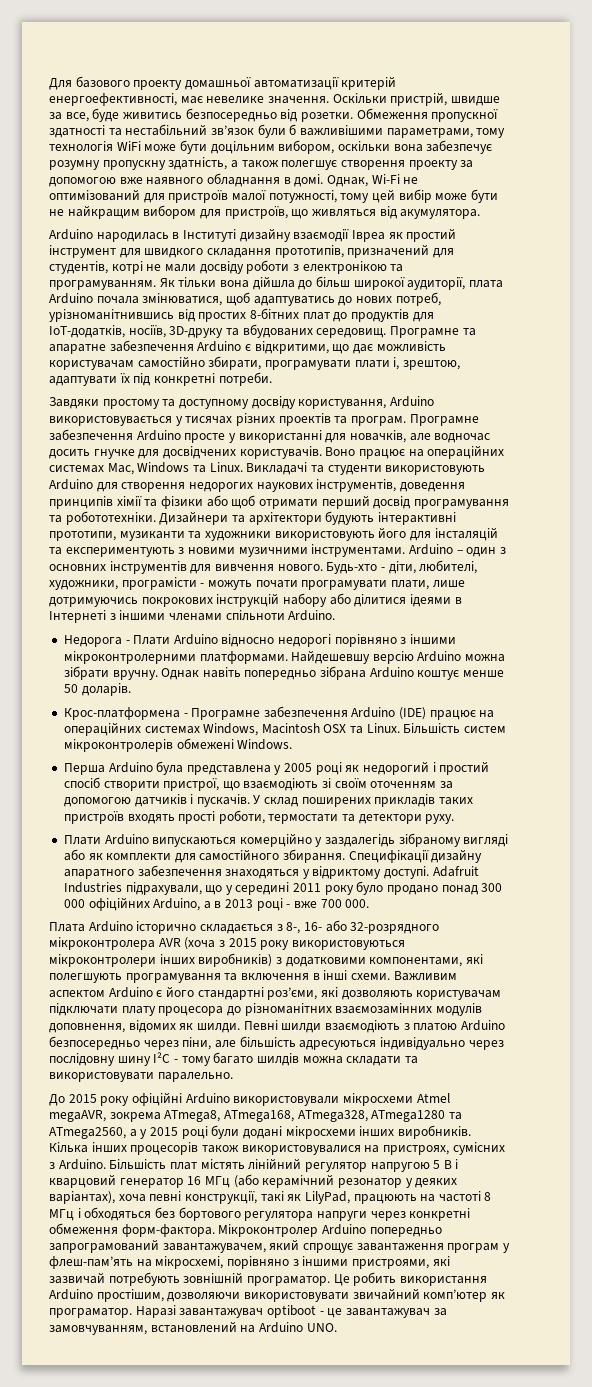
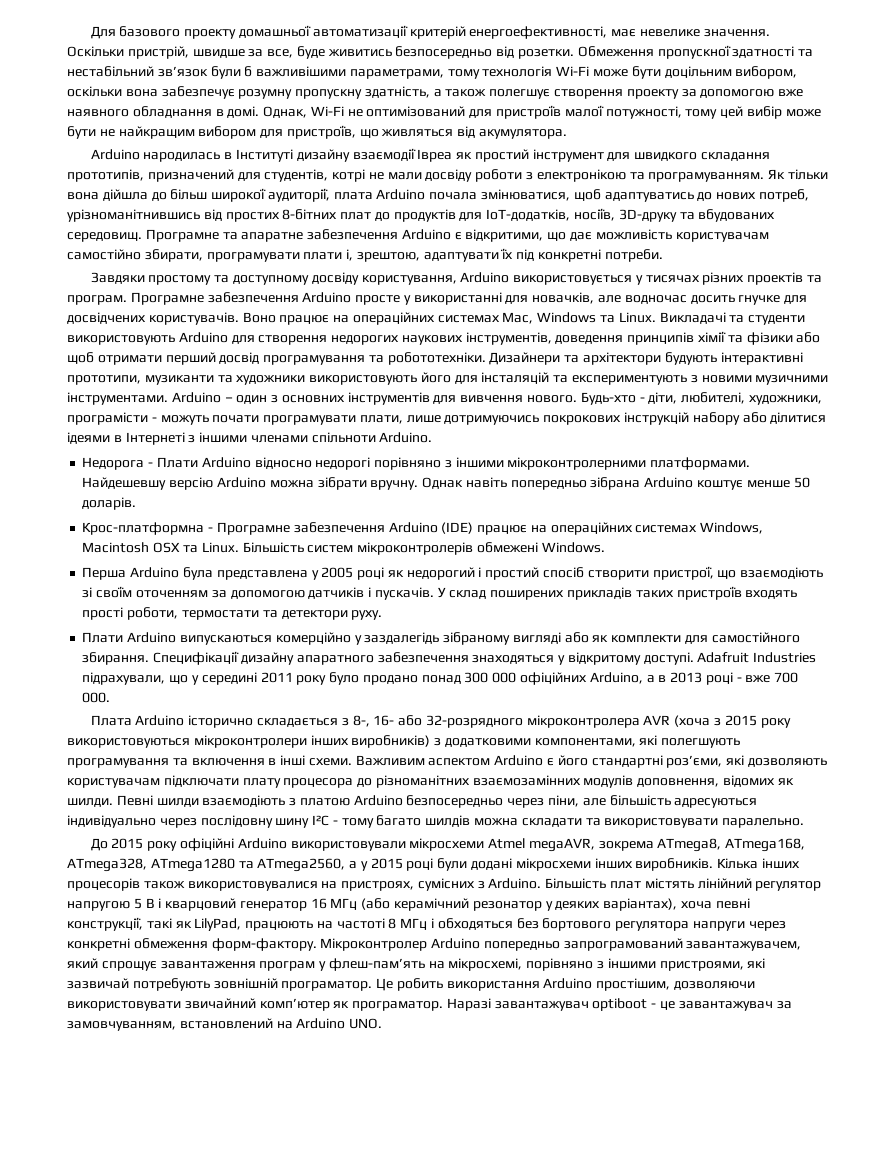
- Обмеження пропускної здатності та нестабільний зв’язок були б важливішими параметрами, тому технологія WiFi може бути доцільним вибором, оскільки вона забезпечує розумну пропускну здатність, а також полегшує створення проекту за допомогою вже наявного обладнання в домі.
+ Обмеження пропускної здатності та нестабільний зв’язок були б важливішими параметрами, тому технологія Wi-Fi може бути доцільним вибором, оскільки вона забезпечує розумну пропускну здатність, а також полегшує створення проекту за допомогою вже наявного обладнання в домі.
- Завдяки простому та доступному досвіду користування, Arduino використовувається у тисячах різних проектів та програм.
+ Завдяки простому та доступному досвіду користування, Arduino використовується у тисячах різних проектів та програм.
- Крос-платформена - Програмне забезпечення Arduino (IDE) працює на операційних системах Windows, Macintosh OSX та Linux.
+ Крос-платформна - Програмне забезпечення Arduino (IDE) працює на операційних системах Windows, Macintosh OSX та Linux.
- Специфікації дизайну апаратного забезпечення знаходяться у відриктому доступі.
+ Специфікації дизайну апаратного забезпечення знаходяться у відкритому доступі.
- Більшість плат містять лінійний регулятор напругою 5 В і кварцовий генератор 16 МГц (або керамічний резонатор у деяких варіантах), хоча певні конструкції, такі як LilyPad, працюють на частоті 8 МГц і обходяться без бортового регулятора напруги через конкретні обмеження форм-фактора.
+ Більшість плат містять лінійний регулятор напругою 5 В і кварцовий генератор 16 МГц (або керамічний резонатор у деяких варіантах), хоча певні конструкції, такі як LilyPad, працюють на частоті 8 МГц і обходяться без бортового регулятора напруги через конкретні обмеження форм-фактору.

